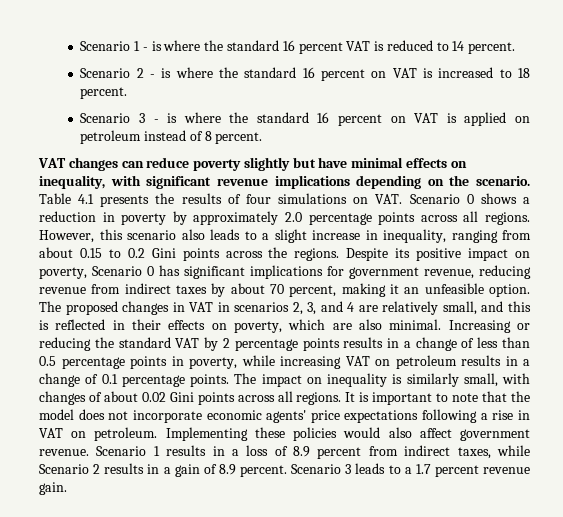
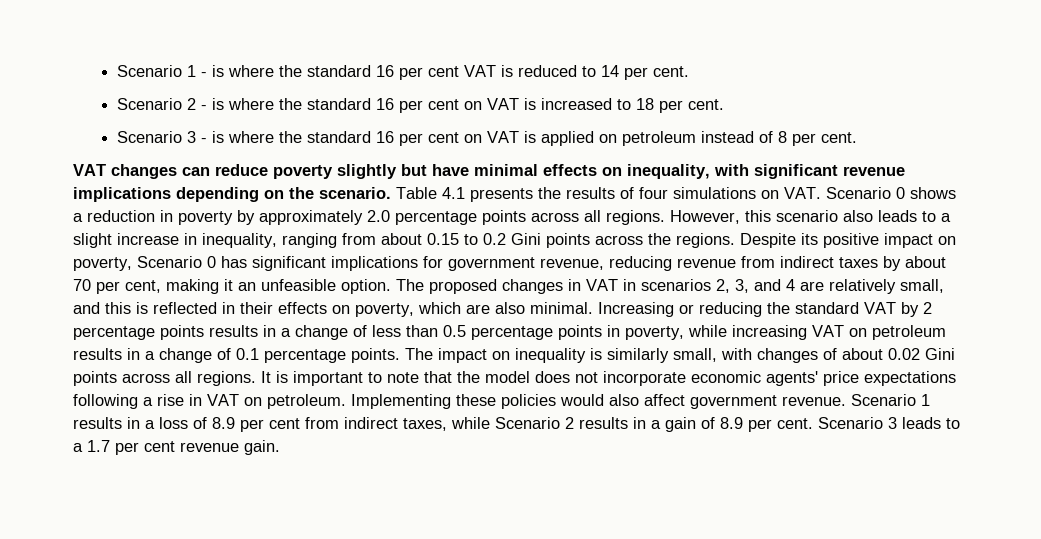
- Scenario 1 - is where the standard 16 percent VAT is reduced to 14 percent.
+ Scenario 1 - is where the standard 16 per cent VAT is reduced to 14 per cent.
- Scenario 2 - is where the standard 16 percent on VAT is increased to 18 percent.
+ Scenario 2 - is where the standard 16 per cent on VAT is increased to 18 per cent.
- Scenario 3 - is where the standard 16 percent on VAT is applied on petroleum instead of 8 percent.
+ Scenario 3 - is where the standard 16 per cent on VAT is applied on petroleum instead of 8 per cent.
- Despite its positive impact on poverty, Scenario 0 has significant implications for government revenue, reducing revenue from indirect taxes by about 70 percent, making it an unfeasible option.
+ Despite its positive impact on poverty, Scenario 0 has significant implications for government revenue, reducing revenue from indirect taxes by about 70 per cent, making it an unfeasible option.
- Scenario 1 results in a loss of 8.9 percent from indirect taxes, while Scenario 2 results in a gain of 8.9 percent.
+ Scenario 1 results in a loss of 8.9 per cent from indirect taxes, while Scenario 2 results in a gain of 8.9 per cent.
- Scenario 3 leads to a 1.7 percent revenue gain.
+ Scenario 3 leads to a 1.7 per cent revenue gain.

